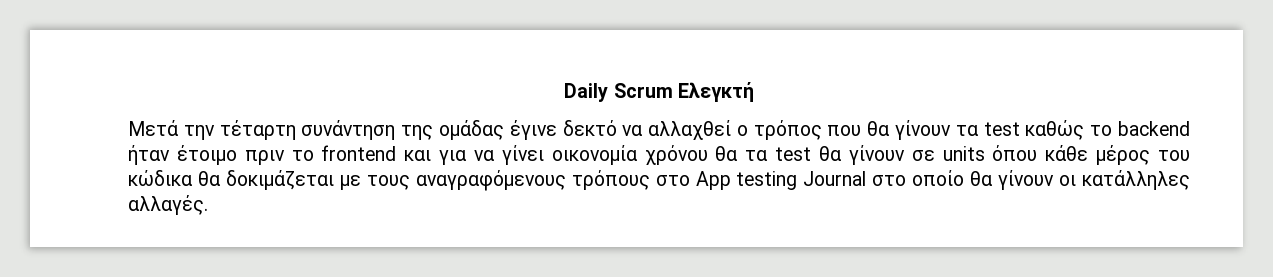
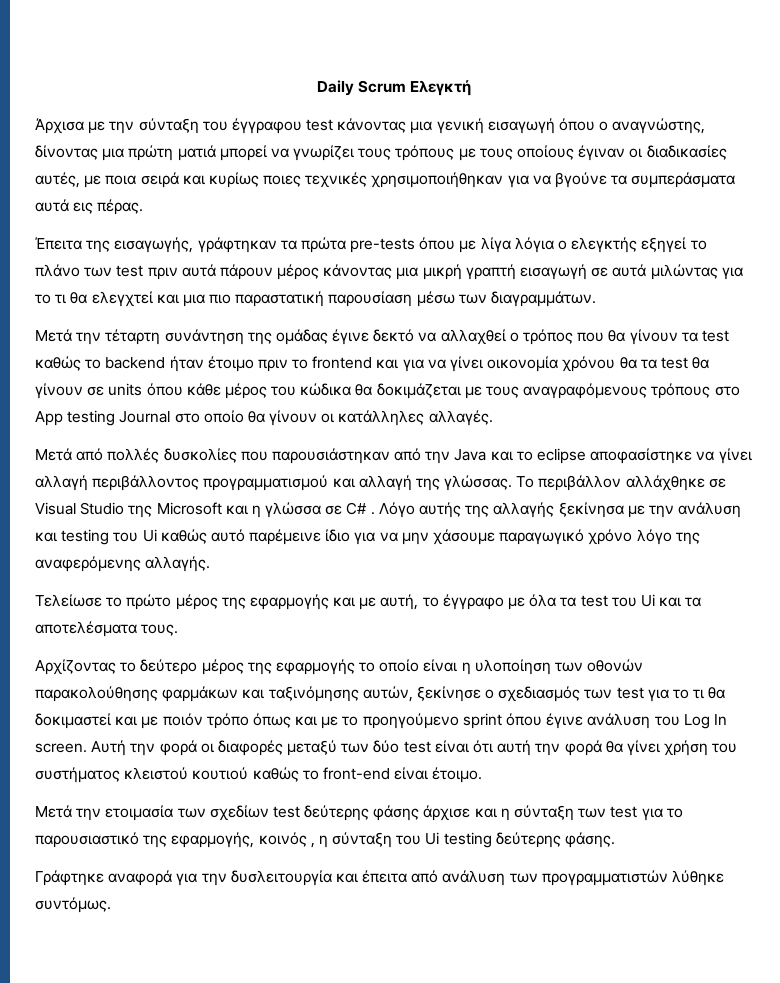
+ Άρχισα με την σύνταξη του έγγραφου test κάνοντας μια γενική εισαγωγή όπου ο αναγνώστης, δίνοντας μια πρώτη ματιά μπορεί να γνωρίζει τους τρόπους με τους οποίους έγιναν οι διαδικασίες αυτές, με ποια σειρά και κυρίως ποιες τεχνικές χρησιμοποιήθηκαν για να βγούνε τα συμπεράσματα αυτά εις πέρας.
+ Έπειτα της εισαγωγής, γράφτηκαν τα πρώτα pre-tests όπου με λίγα λόγια ο ελεγκτής εξηγεί το πλάνο των test πριν αυτά πάρουν μέρος κάνοντας μια μικρή γραπτή εισαγωγή σε αυτά μιλώντας για το τι θα ελεγχτεί και μια πιο παραστατική παρουσίαση μέσω των διαγραμμάτων.
+ Μετά από πολλές δυσκολίες που παρουσιάστηκαν από την Java και το eclipse αποφασίστηκε να γίνει αλλαγή περιβάλλοντος προγραμματισμού και αλλαγή της γλώσσας. Το περιβάλλον αλλάχθηκε σε Visual Studio της Microsoft και η γλώσσα σε C# . Λόγο αυτής της αλλαγής ξεκίνησα με την ανάλυση και testing του Ui καθώς αυτό παρέμεινε ίδιο για να μην χάσουμε παραγωγικό χρόνο λόγο της αναφερόμενης αλλαγής.
+ Τελείωσε το πρώτο μέρος της εφαρμογής και με αυτή, το έγγραφο με όλα τα test του Ui και τα αποτελέσματα τους.
+ Αρχίζοντας το δεύτερο μέρος της εφαρμογής το οποίο είναι η υλοποίηση των οθονών παρακολούθησης φαρμάκων και ταξινόμησης αυτών, ξεκίνησε ο σχεδιασμός των test για το τι θα δοκιμαστεί και με ποιόν τρόπο όπως και με το προηγούμενο sprint όπου έγινε ανάλυση του Log In screen. Αυτή την φορά οι διαφορές μεταξύ των δύο test είναι ότι αυτή την φορά θα γίνει χρήση του συστήματος κλειστού κουτιού καθώς το front-end είναι έτοιμο.
+ Μετά την ετοιμασία των σχεδίων test δεύτερης φάσης άρχισε και η σύνταξη των test για το παρουσιαστικό της εφαρμογής, κοινός , η σύνταξη του Ui testing δεύτερης φάσης.
+ Γράφτηκε αναφορά για την δυσλειτουργία και έπειτα από ανάλυση των προγραμματιστών λύθηκε συντόμως.

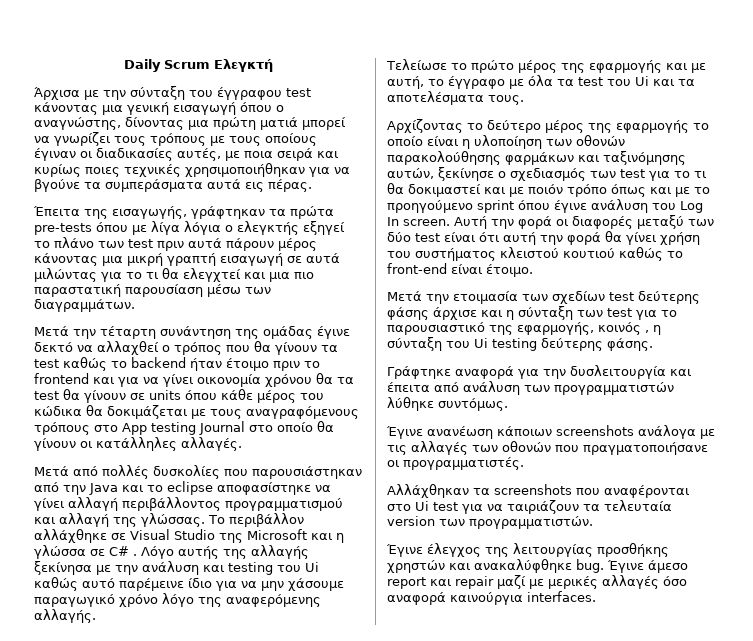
+ Έγινε ανανέωση κάποιων screenshots ανάλογα με τις αλλαγές των οθονών που πραγματοποιήσανε οι προγραμματιστές.
+ Αλλάχθηκαν τα screenshots που αναφέρονται στο Ui test για να ταιριάζουν τα τελευταία version των προγραμματιστών.
+ Έγινε έλεγχος της λειτουργίας προσθήκης χρηστών και ανακαλύφθηκε bug. Έγινε άμεσο report και repair μαζί με μερικές αλλαγές όσο αναφορά καινούργια interfaces.

